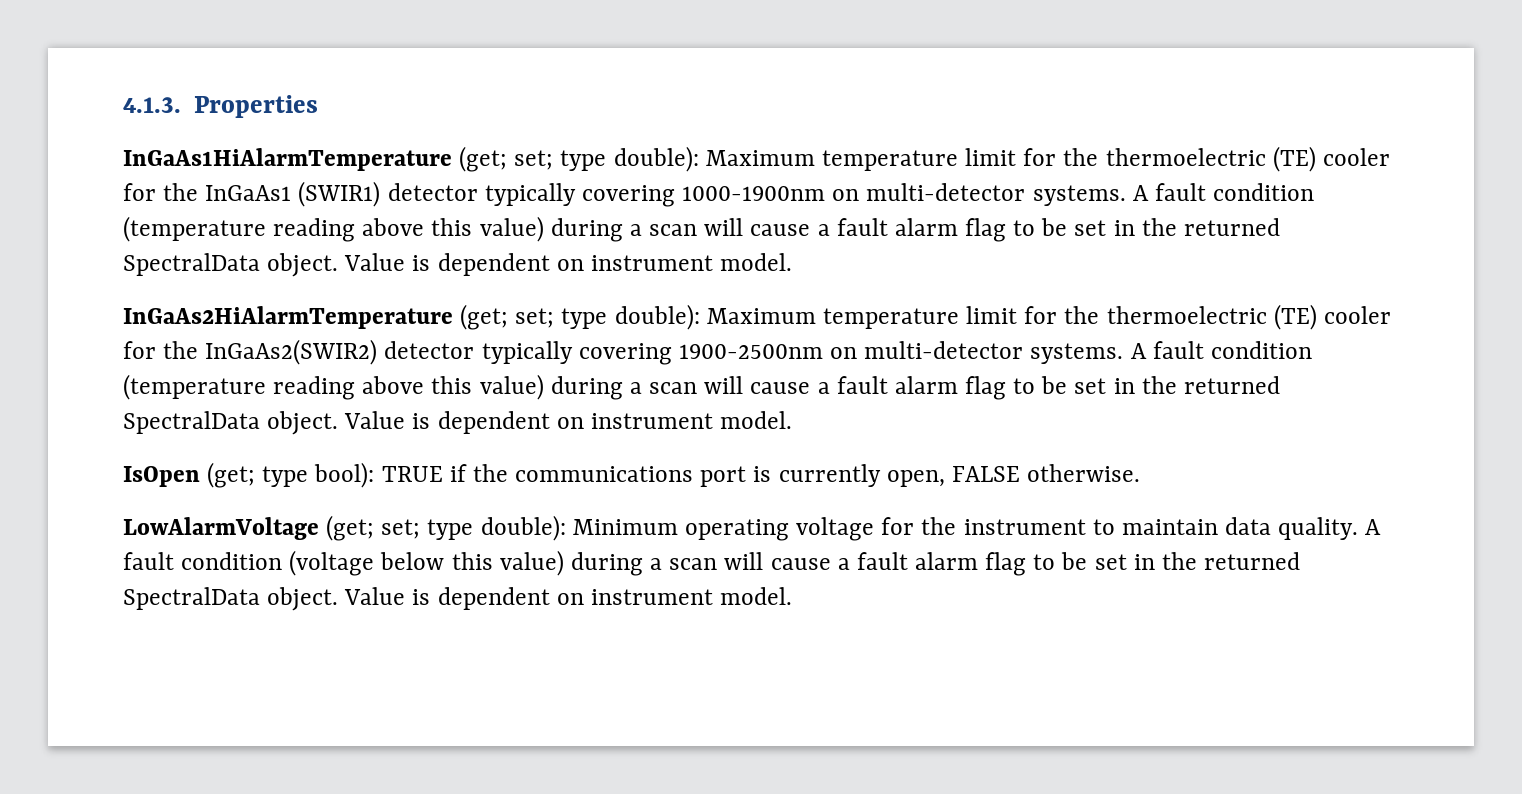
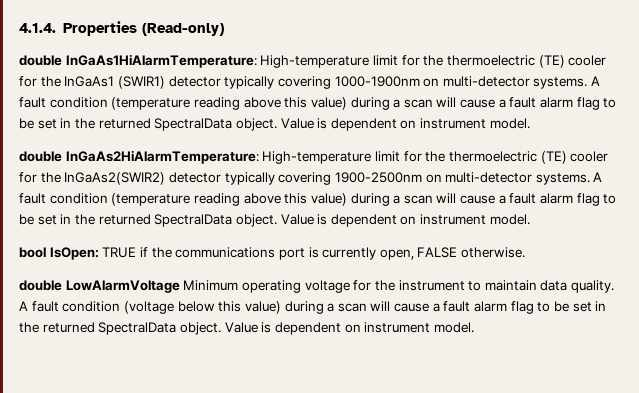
- 4.1.3. Properties
- InGaAs1HiAlarmTemperature (get; set; type double): Maximum temperature limit for the thermoelectric (TE) cooler for the InGaAs1 (SWIR1) detector typically covering 1000-1900nm on multi-detector systems.
+ 4.1.4. Properties (Read-only)
+ double InGaAs1HiAlarmTemperature: High-temperature limit for the thermoelectric (TE) cooler for the InGaAs1 (SWIR1) detector typically covering 1000-1900nm on multi-detector systems.
- InGaAs2HiAlarmTemperature (get; set; type double): Maximum temperature limit for the thermoelectric (TE) cooler for the InGaAs2(SWIR2) detector typically covering 1900-2500nm on multi-detector systems.
+ double InGaAs2HiAlarmTemperature: High-temperature limit for the thermoelectric (TE) cooler for the InGaAs2(SWIR2) detector typically covering 1900-2500nm on multi-detector systems.
- IsOpen (get; type bool): TRUE if the communications port is currently open, FALSE otherwise.
+ bool IsOpen: TRUE if the communications port is currently open, FALSE otherwise.
- LowAlarmVoltage (get; set; type double): Minimum operating voltage for the instrument to maintain data quality.
+ double LowAlarmVoltage Minimum operating voltage for the instrument to maintain data quality.

